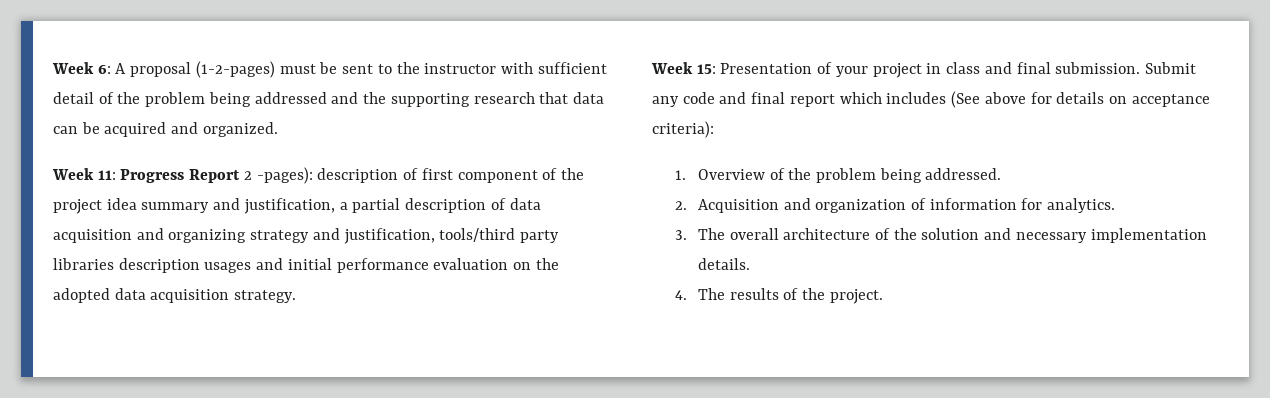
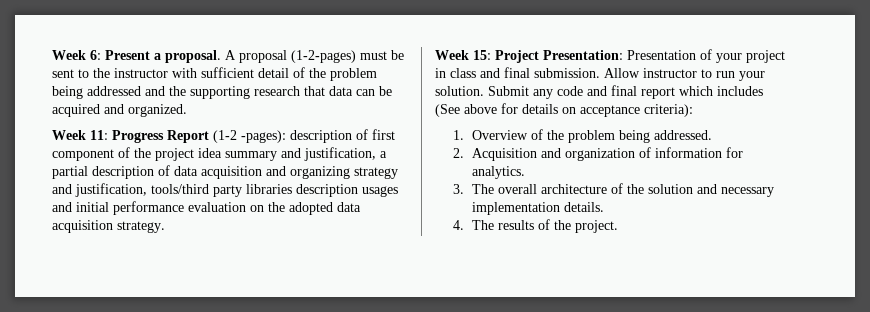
- Week 6: A proposal (1-2-pages) must be sent to the instructor with sufficient detail of the problem being addressed and the supporting research that data can be acquired and organized.
+ Week 6: Present a proposal. A proposal (1-2-pages) must be sent to the instructor with sufficient detail of the problem being addressed and the supporting research that data can be acquired and organized.
- Week 11: Progress Report 2 -pages): description of first component of the project idea summary and justification, a partial description of data acquisition and organizing strategy and justification, tools/third party libraries description usages and initial performance evaluation on the adopted data acquisition strategy.
+ Week 11: Progress Report (1-2 -pages): description of first component of the project idea summary and justification, a partial description of data acquisition and organizing strategy and justification, tools/third party libraries description usages and initial performance evaluation on the adopted data acquisition strategy.
- Week 15: Presentation of your project in class and final submission.
+ Week 15: Project Presentation: Presentation of your project in class and final submission.
+ Allow instructor to run your solution.

